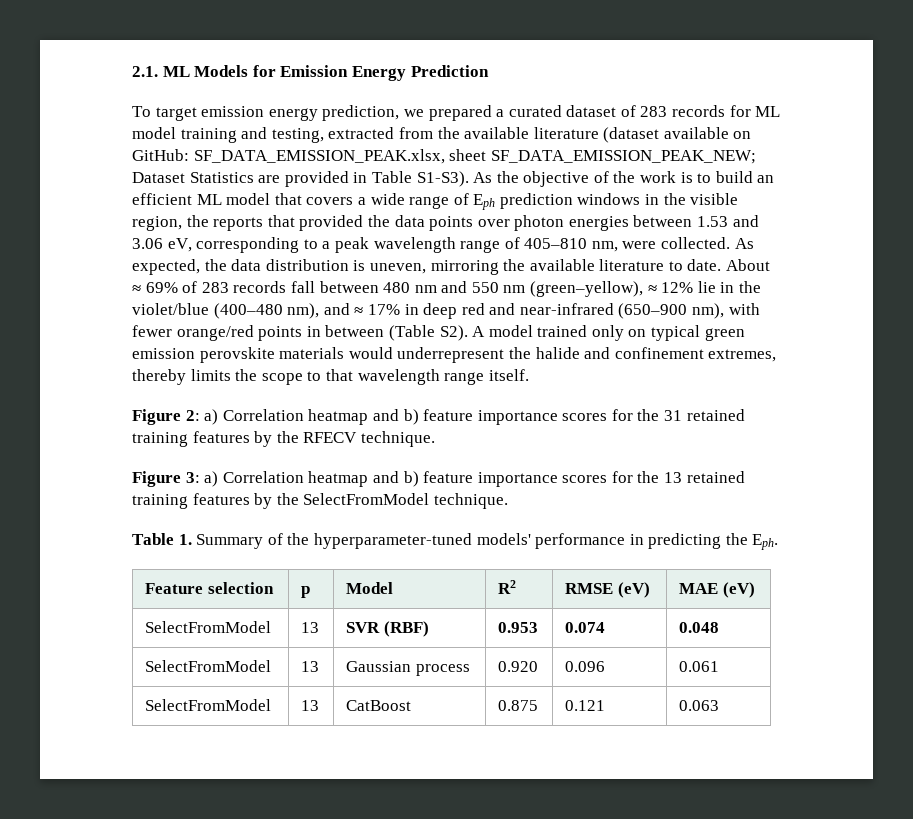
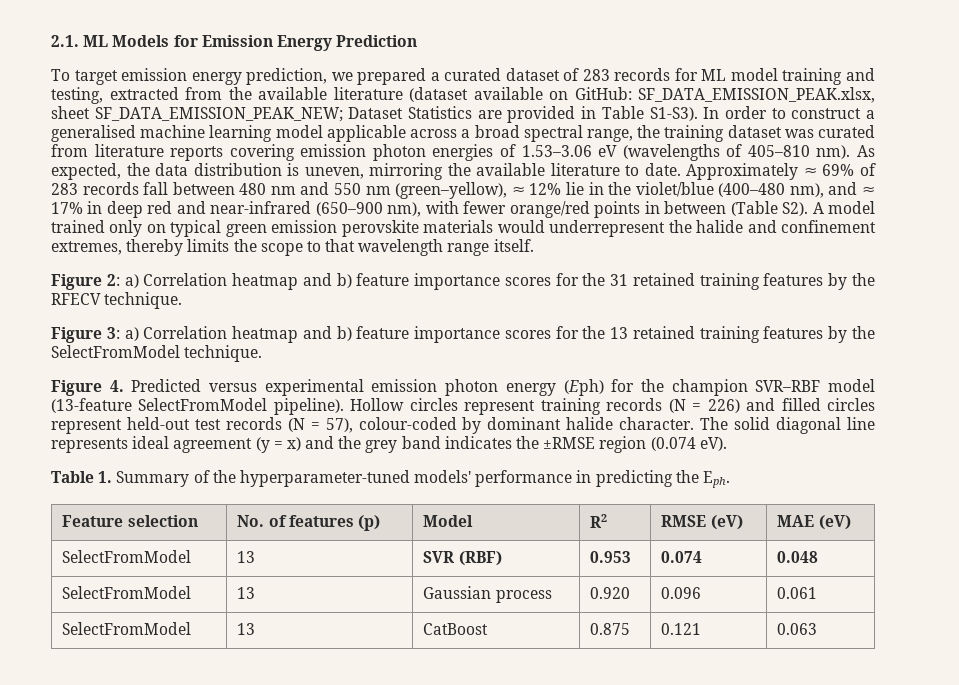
- As the objective of the work is to build an efficient ML model that covers a wide range of Eph prediction windows in the visible region, the reports that provided the data points over photon energies between 1.53 and 3.06 eV, corresponding to a peak wavelength range of 405–810 nm, were collected.
+ In order to construct a generalised machine learning model applicable across a broad spectral range, the training dataset was curated from literature reports covering emission photon energies of 1.53–3.06 eV (wavelengths of 405–810 nm).
- About ≈ 69% of 283 records fall between 480 nm and 550 nm (green–yellow), ≈ 12% lie in the violet/blue (400–480 nm), and ≈ 17% in deep red and near-infrared (650–900 nm), with fewer orange/red points in between (Table S2). A model trained only on typical green emission perovskite materials would underrepresent the halide and confinement extremes, thereby limits the scope to that wavelength range itself.
+ Approximately ≈ 69% of 283 records fall between 480 nm and 550 nm (green–yellow), ≈ 12% lie in the violet/blue (400–480 nm), and ≈ 17% in deep red and near-infrared (650–900 nm), with fewer orange/red points in between (Table S2). A model trained only on typical green emission perovskite materials would underrepresent the halide and confinement extremes, thereby limits the scope to that wavelength range itself.
+ Figure 4. Predicted versus experimental emission photon energy (Eph) for the champion SVR–RBF model (13-feature SelectFromModel pipeline). Hollow circles represent training records (N = 226) and filled circles represent held-out test records (N = 57), colour-coded by dominant halide character. The solid diagonal line represents ideal agreement (y = x) and the grey band indicates the ±RMSE region (0.074 eV).
- Feature selection | p | Model | R2 | RMSE (eV) | MAE (eV)
+ Feature selection | No. of features (p) | Model | R2 | RMSE (eV) | MAE (eV)

